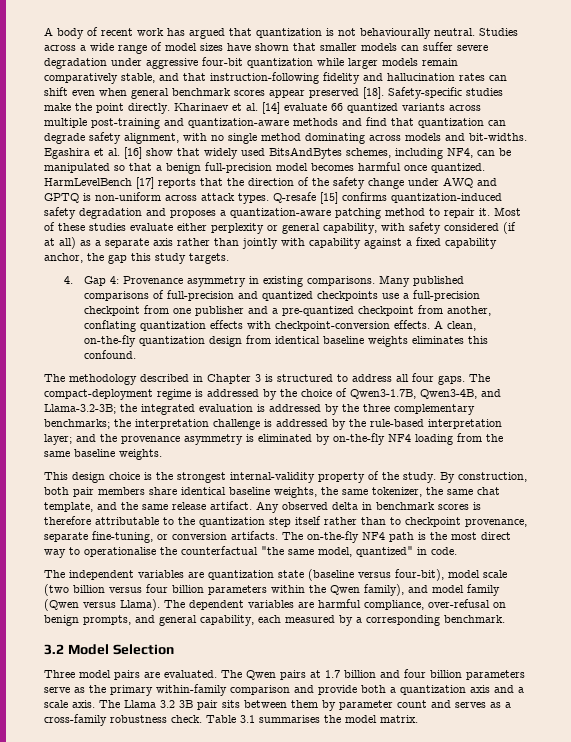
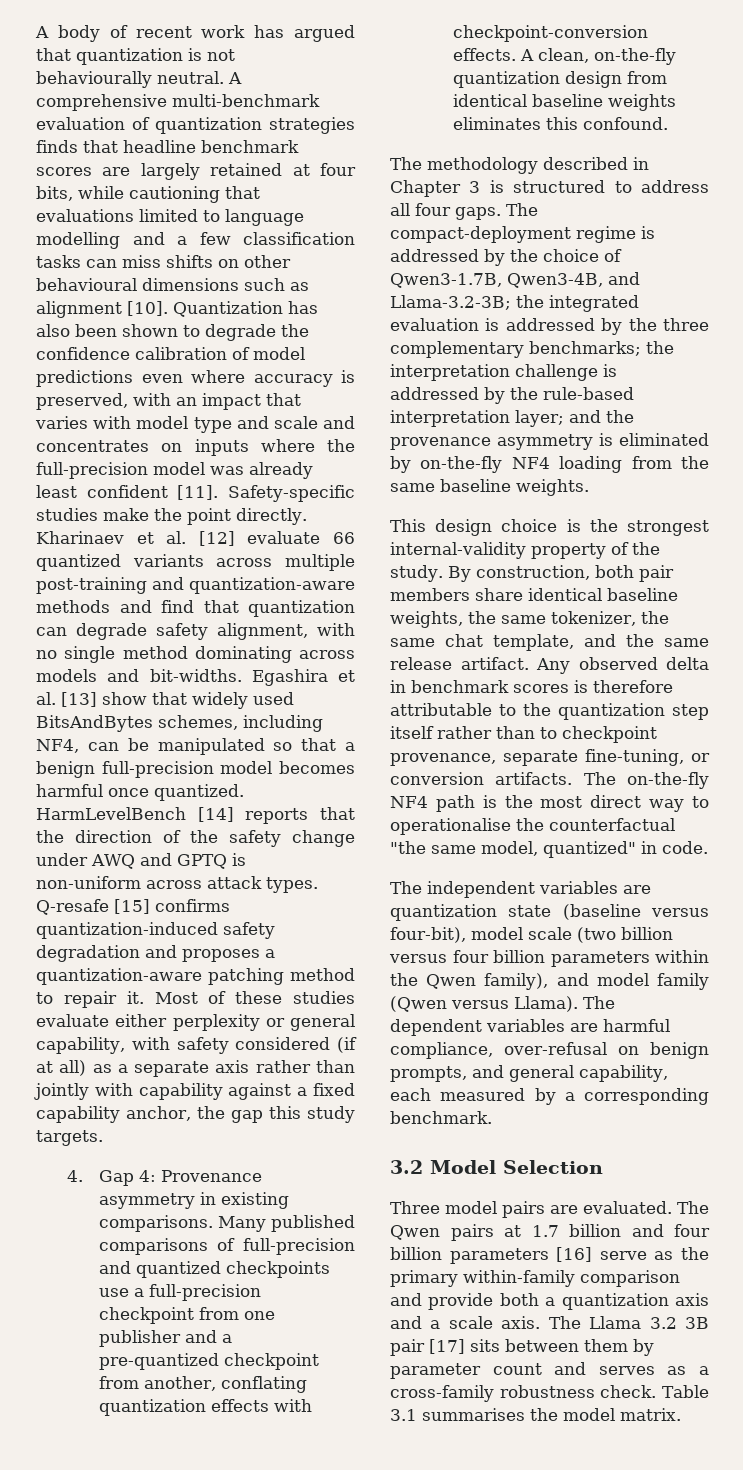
- Studies across a wide range of model sizes have shown that smaller models can suffer severe degradation under aggressive four-bit quantization while larger models remain comparatively stable, and that instruction-following fidelity and hallucination rates can shift even when general benchmark scores appear preserved [18].
+ A comprehensive multi-benchmark evaluation of quantization strategies finds that headline benchmark scores are largely retained at four bits, while cautioning that evaluations limited to language modelling and a few classification tasks can miss shifts on other behavioural dimensions such as alignment [10]. Quantization has also been shown to degrade the confidence calibration of model predictions even where accuracy is preserved, with an impact that varies with model type and scale and concentrates on inputs where the full-precision model was already least confident [11].
- Kharinaev et al. [14] evaluate 66 quantized variants across multiple post-training and quantization-aware methods and find that quantization can degrade safety alignment, with no single method dominating across models and bit-widths.
+ Kharinaev et al. [12] evaluate 66 quantized variants across multiple post-training and quantization-aware methods and find that quantization can degrade safety alignment, with no single method dominating across models and bit-widths.
- Egashira et al. [16] show that widely used BitsAndBytes schemes, including NF4, can be manipulated so that a benign full-precision model becomes harmful once quantized.
+ Egashira et al. [13] show that widely used BitsAndBytes schemes, including NF4, can be manipulated so that a benign full-precision model becomes harmful once quantized.
- HarmLevelBench [17] reports that the direction of the safety change under AWQ and GPTQ is non-uniform across attack types.
+ HarmLevelBench [14] reports that the direction of the safety change under AWQ and GPTQ is non-uniform across attack types.
- The Qwen pairs at 1.7 billion and four billion parameters serve as the primary within-family comparison and provide both a quantization axis and a scale axis.
+ The Qwen pairs at 1.7 billion and four billion parameters [16] serve as the primary within-family comparison and provide both a quantization axis and a scale axis.
- The Llama 3.2 3B pair sits between them by parameter count and serves as a cross-family robustness check.
+ The Llama 3.2 3B pair [17] sits between them by parameter count and serves as a cross-family robustness check.

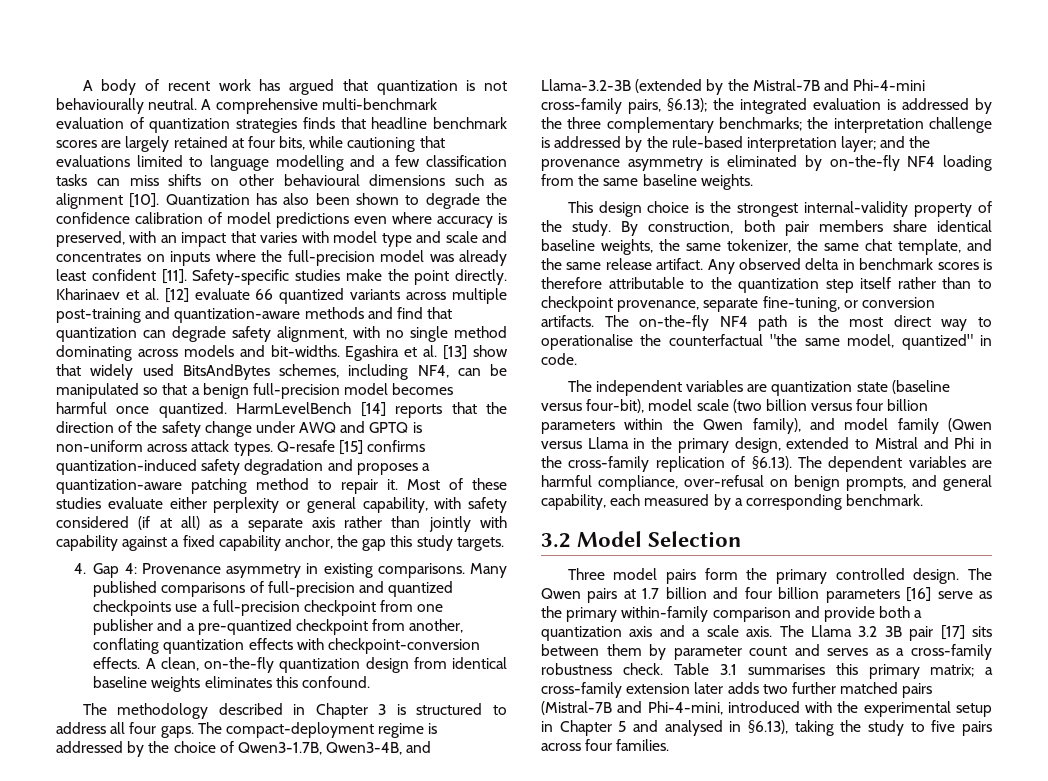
- The compact-deployment regime is addressed by the choice of Qwen3-1.7B, Qwen3-4B, and Llama-3.2-3B; the integrated evaluation is addressed by the three complementary benchmarks; the interpretation challenge is addressed by the rule-based interpretation layer; and the provenance asymmetry is eliminated by on-the-fly NF4 loading from the same baseline weights.
+ The compact-deployment regime is addressed by the choice of Qwen3-1.7B, Qwen3-4B, and Llama-3.2-3B (extended by the Mistral-7B and Phi-4-mini cross-family pairs, §6.13); the integrated evaluation is addressed by the three complementary benchmarks; the interpretation challenge is addressed by the rule-based interpretation layer; and the provenance asymmetry is eliminated by on-the-fly NF4 loading from the same baseline weights.
- The independent variables are quantization state (baseline versus four-bit), model scale (two billion versus four billion parameters within the Qwen family), and model family (Qwen versus Llama). The dependent variables are harmful compliance, over-refusal on benign prompts, and general capability, each measured by a corresponding benchmark.
+ The independent variables are quantization state (baseline versus four-bit), model scale (two billion versus four billion parameters within the Qwen family), and model family (Qwen versus Llama in the primary design, extended to Mistral and Phi in the cross-family replication of §6.13). The dependent variables are harmful compliance, over-refusal on benign prompts, and general capability, each measured by a corresponding benchmark.
- Three model pairs are evaluated.
+ Three model pairs form the primary controlled design.
- Table 3.1 summarises the model matrix.
+ Table 3.1 summarises this primary matrix; a cross-family extension later adds two further matched pairs (Mistral-7B and Phi-4-mini, introduced with the experimental setup in Chapter 5 and analysed in §6.13), taking the study to five pairs across four families.

